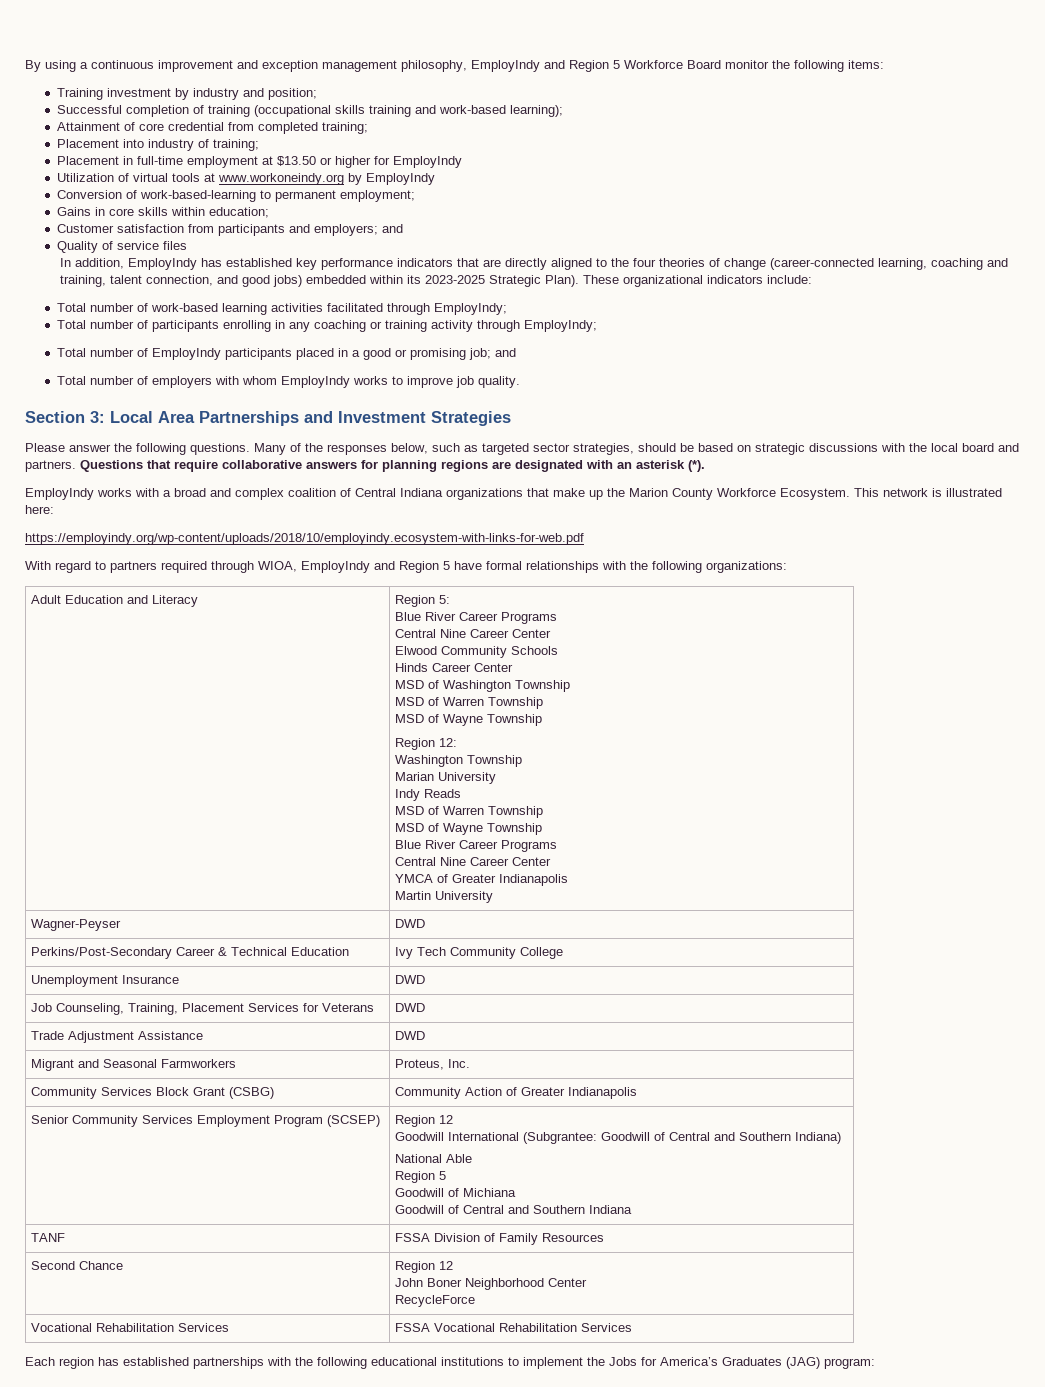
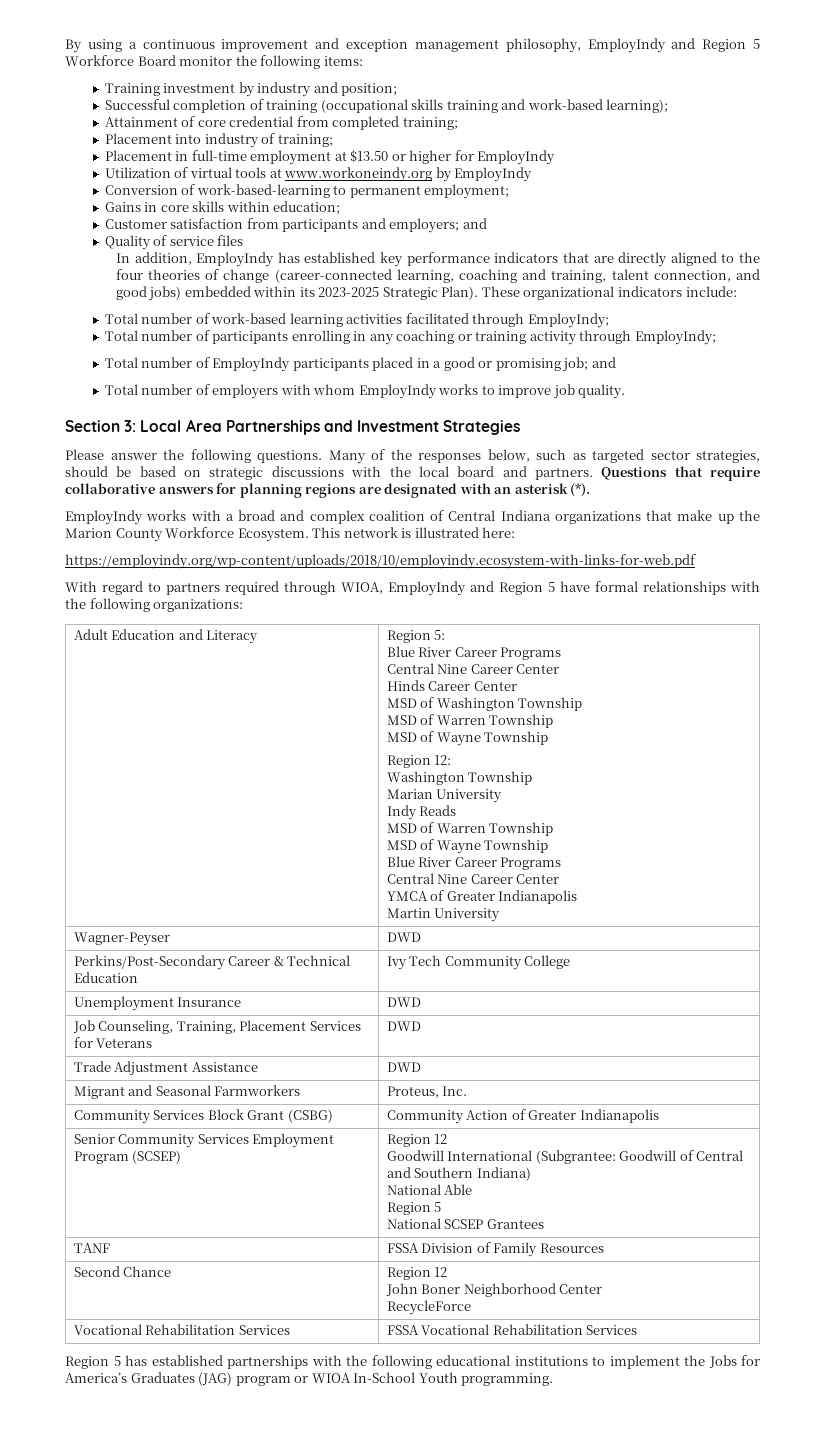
- Elwood Community Schools
  Senior Community Services Employment Program (SCSEP) | Region 12
  Goodwill International (Subgrantee: Goodwill of Central and Southern Indiana)
  National Able
  Region 5
- Goodwill of Michiana
- Goodwill of Central and Southern Indiana
+ National SCSEP Grantees
- Each region has established partnerships with the following educational institutions to implement the Jobs for America’s Graduates (JAG) program:
+ Region 5 has established partnerships with the following educational institutions to implement the Jobs for America’s Graduates (JAG) program or WIOA In-School Youth programming.

